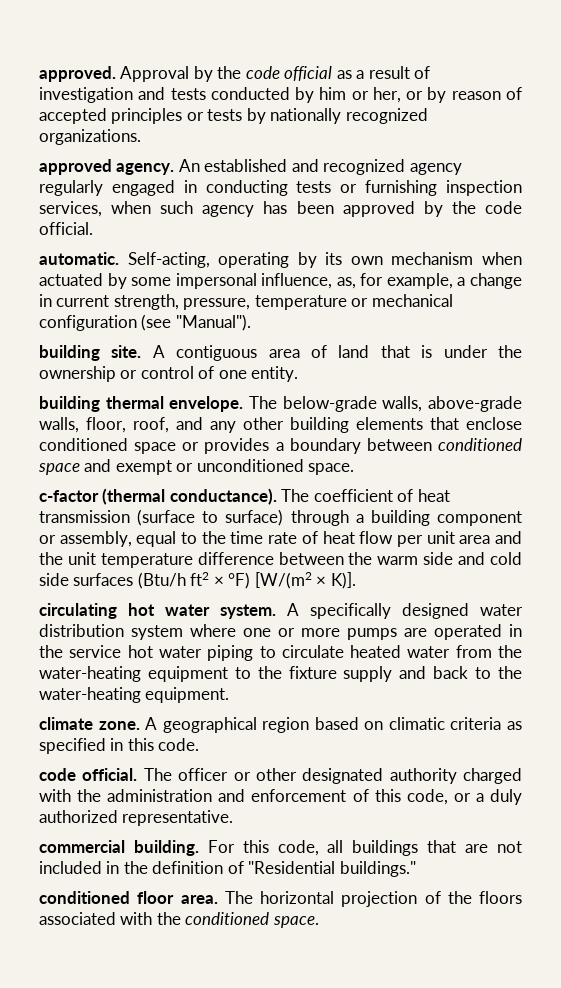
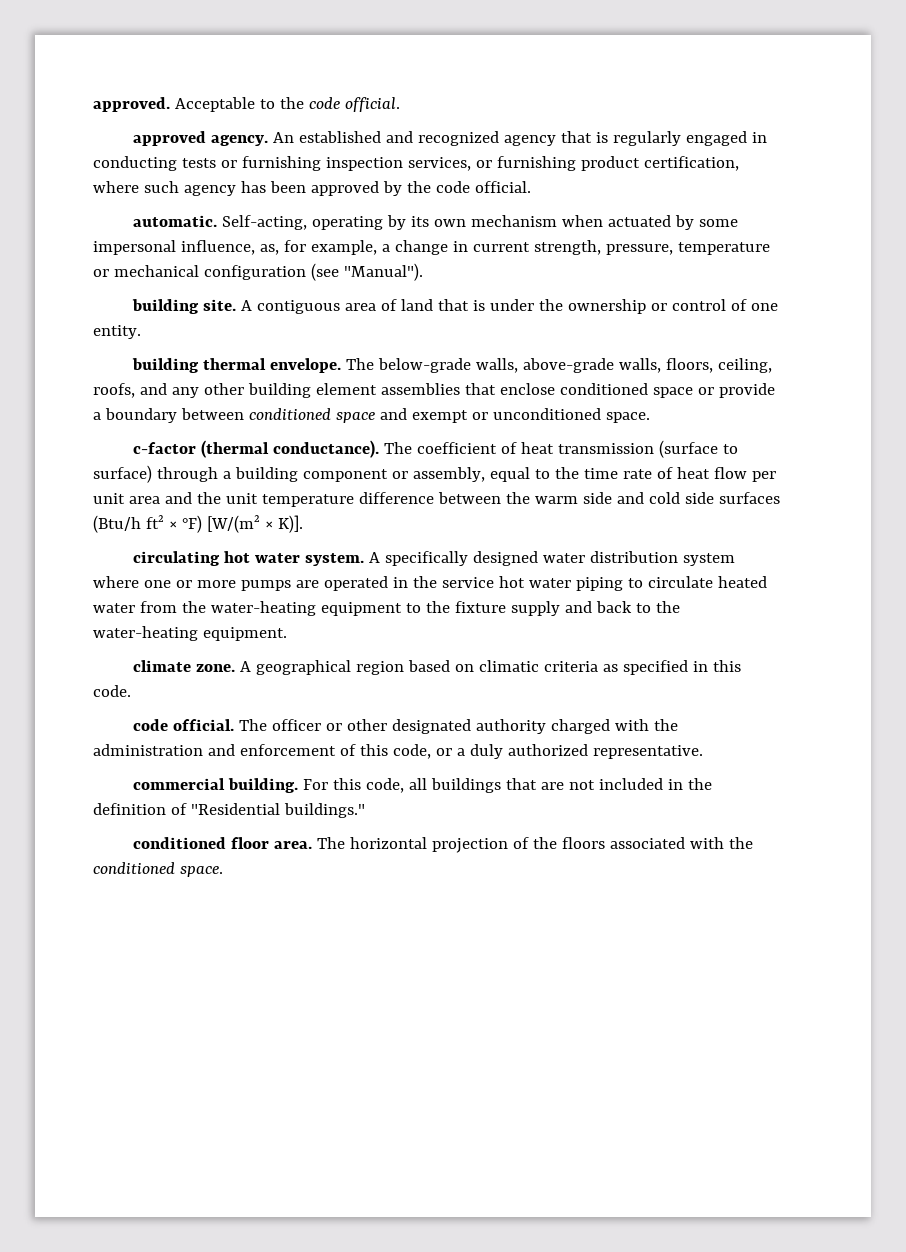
- Approval by the code official as a result of investigation and tests conducted by him or her, or by reason of accepted principles or tests by nationally recognized organizations.
+ Acceptable to the code official.
- An established and recognized agency regularly engaged in conducting tests or furnishing inspection services, when such agency has been approved by the code official.
+ An established and recognized agency that is regularly engaged in conducting tests or furnishing inspection services, or furnishing product certification, where such agency has been approved by the code official.
- The below-grade walls, above-grade walls, floor, roof, and any other building elements that enclose conditioned space or provides a boundary between conditioned space and exempt or unconditioned space.
+ The below-grade walls, above-grade walls, floors, ceiling, roofs, and any other building element assemblies that enclose conditioned space or provide a boundary between conditioned space and exempt or unconditioned space.

